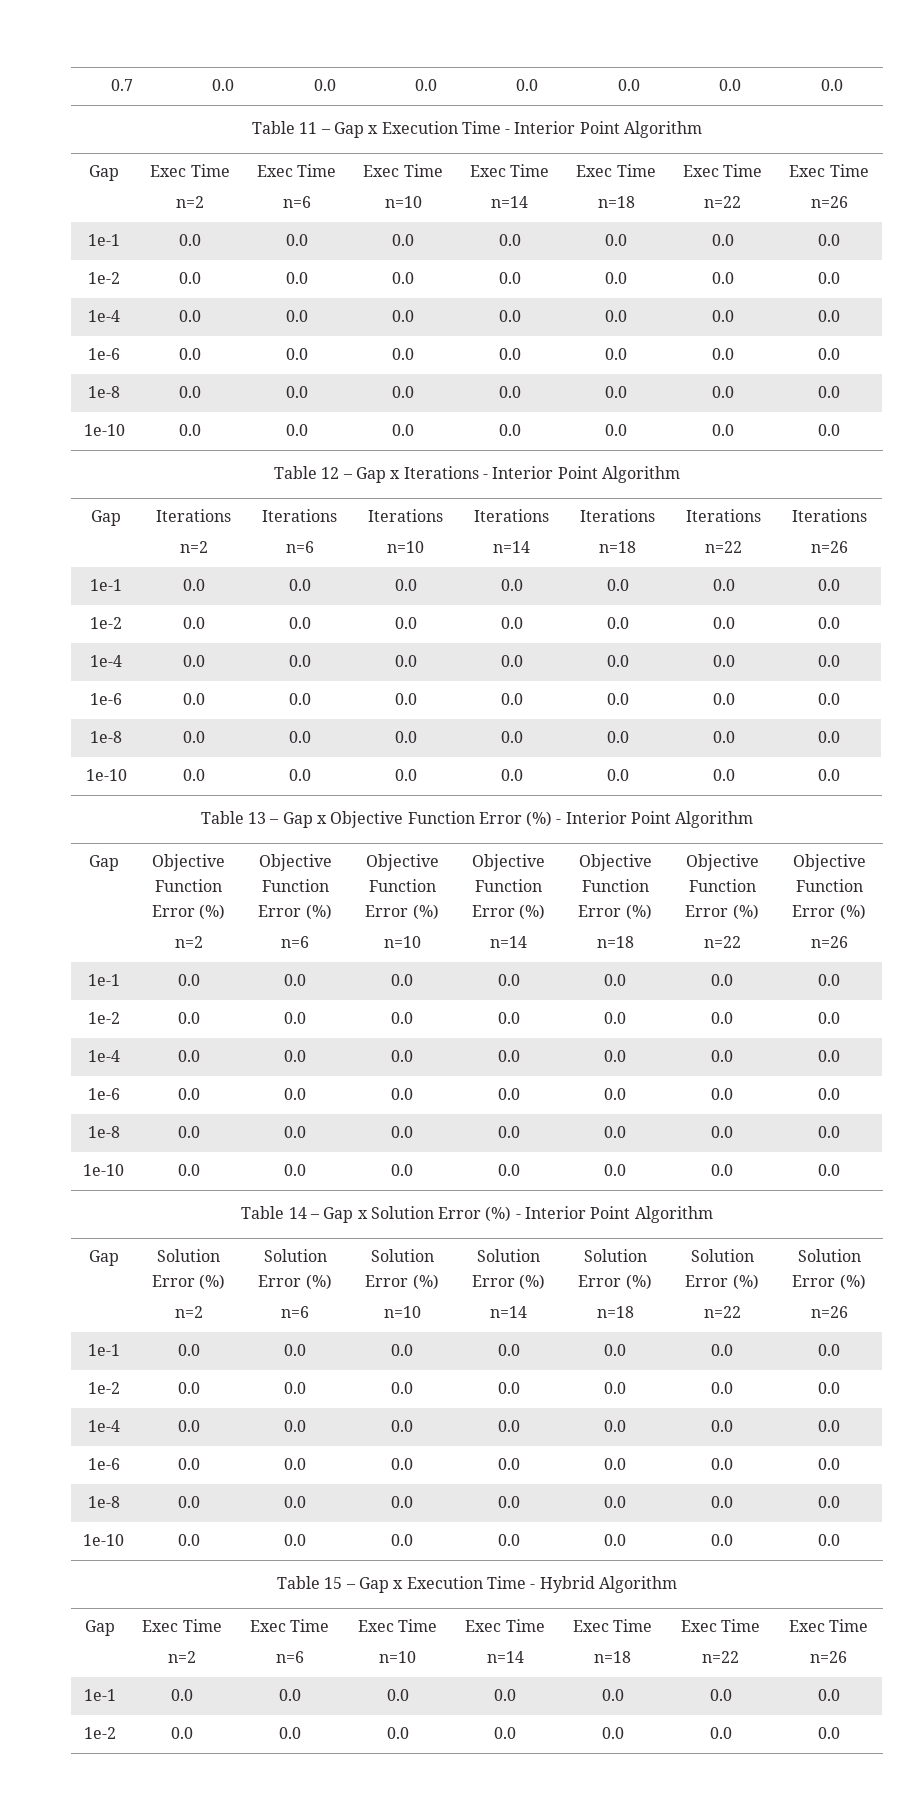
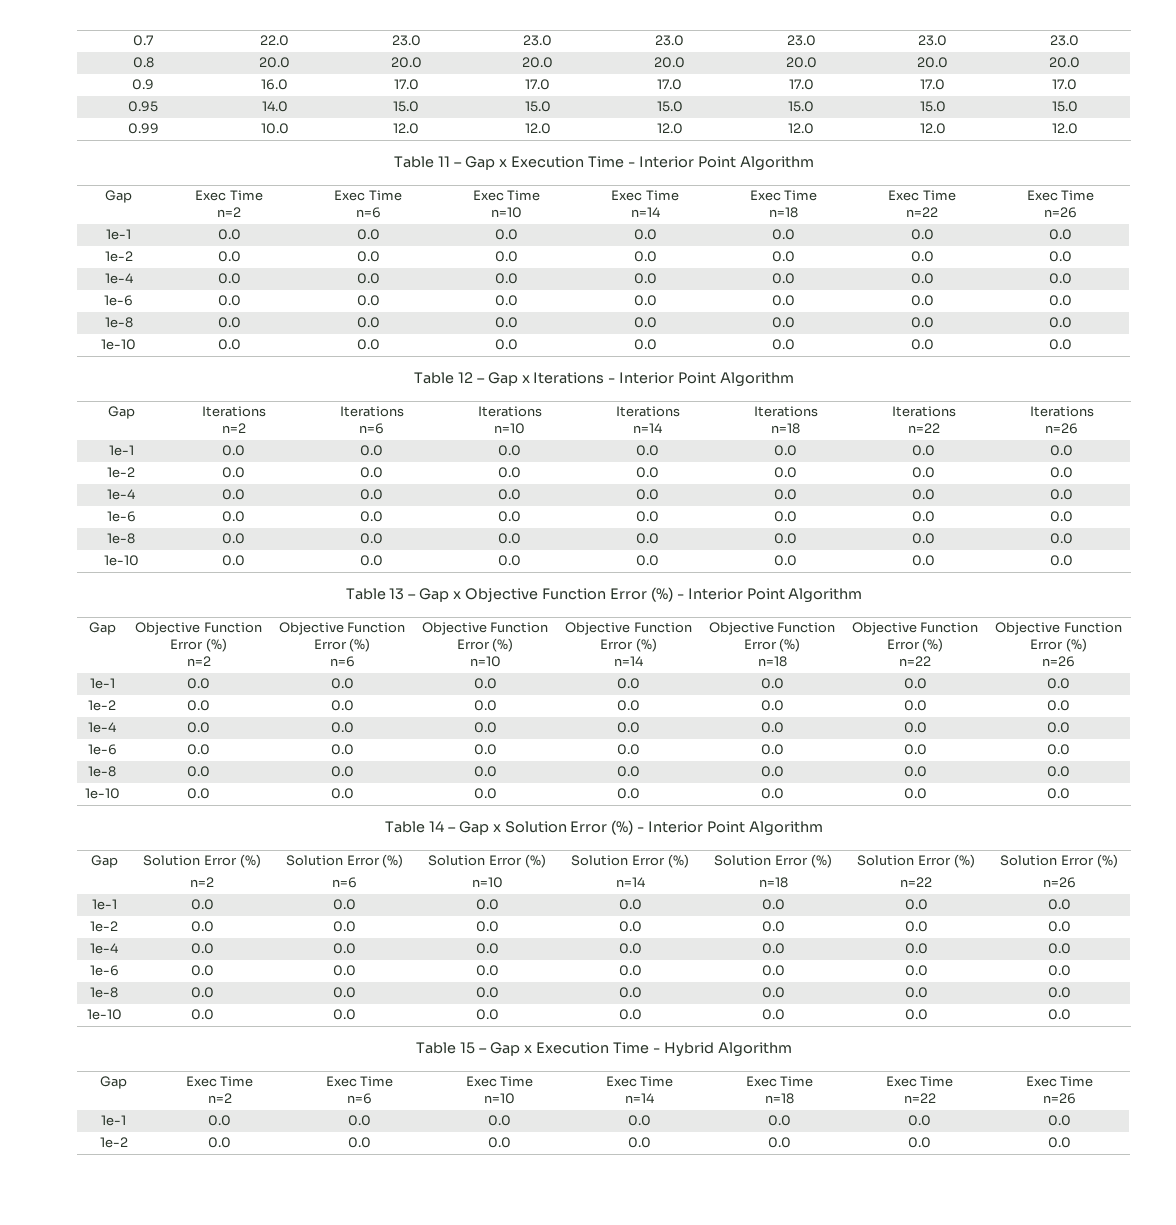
- 0.7 | 0.0 | 0.0 | 0.0 | 0.0 | 0.0 | 0.0 | 0.0
+ 0.7 | 22.0 | 23.0 | 23.0 | 23.0 | 23.0 | 23.0 | 23.0
+ 0.8 | 20.0 | 20.0 | 20.0 | 20.0 | 20.0 | 20.0 | 20.0
+ 0.9 | 16.0 | 17.0 | 17.0 | 17.0 | 17.0 | 17.0 | 17.0
+ 0.95 | 14.0 | 15.0 | 15.0 | 15.0 | 15.0 | 15.0 | 15.0
+ 0.99 | 10.0 | 12.0 | 12.0 | 12.0 | 12.0 | 12.0 | 12.0

